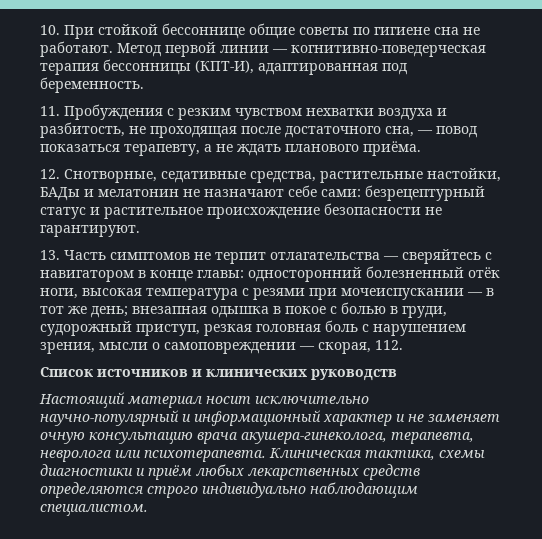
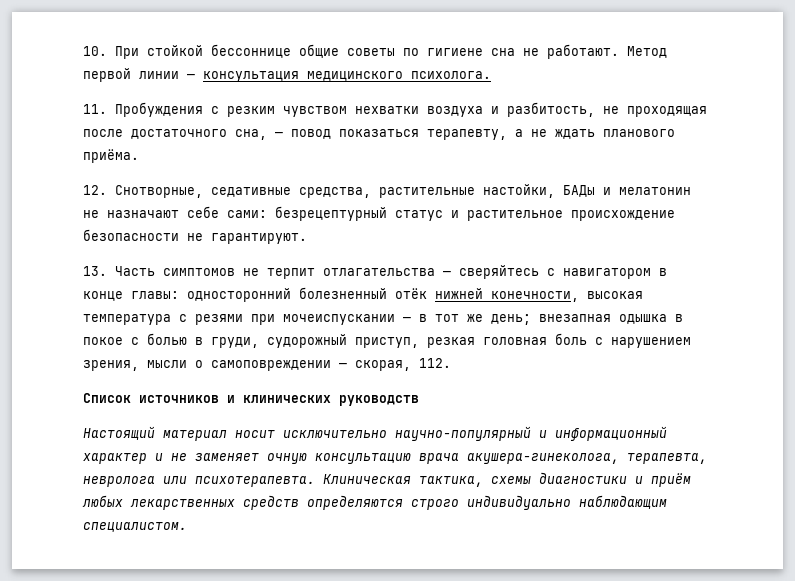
- Метод первой линии — когнитивно-поведерческая терапия бессонницы (КПТ-И), адаптированная под беременность.
+ Метод первой линии — консультация медицинского психолога.
- 13. Часть симптомов не терпит отлагательства — сверяйтесь с навигатором в конце главы: односторонний болезненный отёк ноги, высокая температура с резями при мочеиспускании — в тот же день; внезапная одышка в покое с болью в груди, судорожный приступ, резкая головная боль с нарушением зрения, мысли о самоповреждении — скорая, 112.
+ 13. Часть симптомов не терпит отлагательства — сверяйтесь с навигатором в конце главы: односторонний болезненный отёк нижней конечности, высокая температура с резями при мочеиспускании — в тот же день; внезапная одышка в покое с болью в груди, судорожный приступ, резкая головная боль с нарушением зрения, мысли о самоповреждении — скорая, 112.

